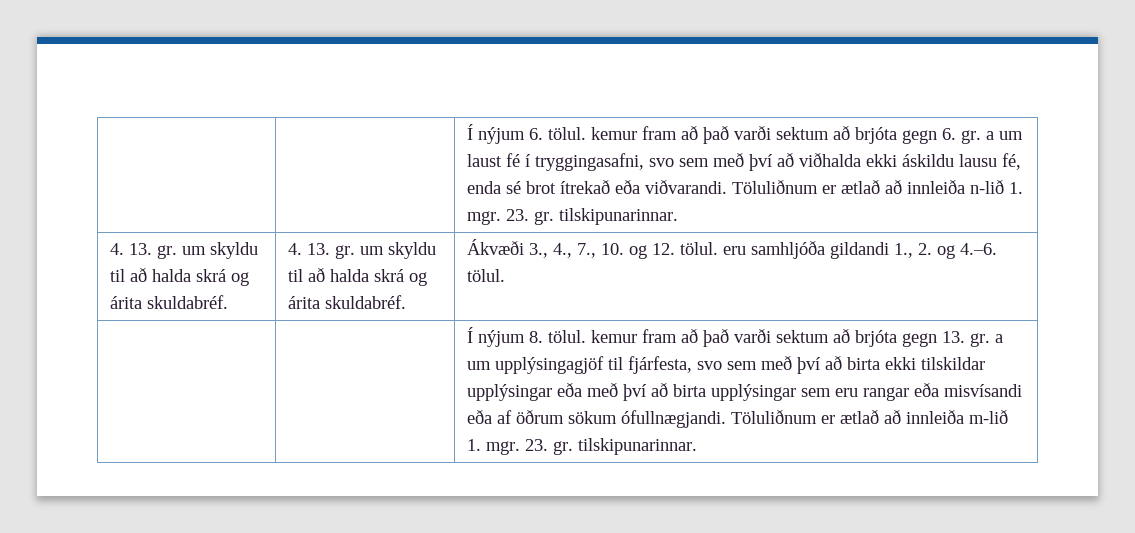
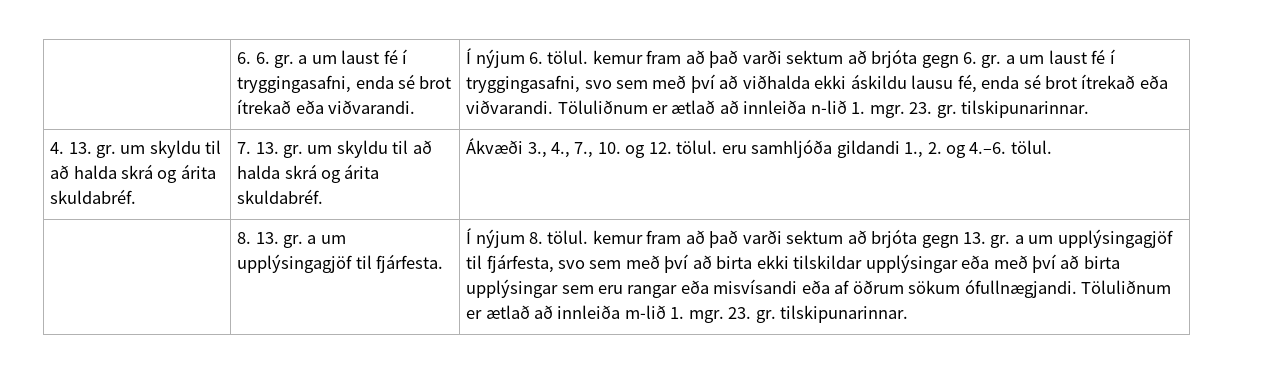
+ 6. 6. gr. a um laust fé í tryggingasafni, enda sé brot ítrekað eða viðvarandi.
- 4. 13. gr. um skyldu til að halda skrá og árita skuldabréf. | 4. 13. gr. um skyldu til að halda skrá og árita skuldabréf. | Ákvæði 3., 4., 7., 10. og 12. tölul. eru samhljóða gildandi 1., 2. og 4.–6. tölul.
+ 4. 13. gr. um skyldu til að halda skrá og árita skuldabréf. | 7. 13. gr. um skyldu til að halda skrá og árita skuldabréf. | Ákvæði 3., 4., 7., 10. og 12. tölul. eru samhljóða gildandi 1., 2. og 4.–6. tölul.
+ 8. 13. gr. a um upplýsingagjöf til fjárfesta.

